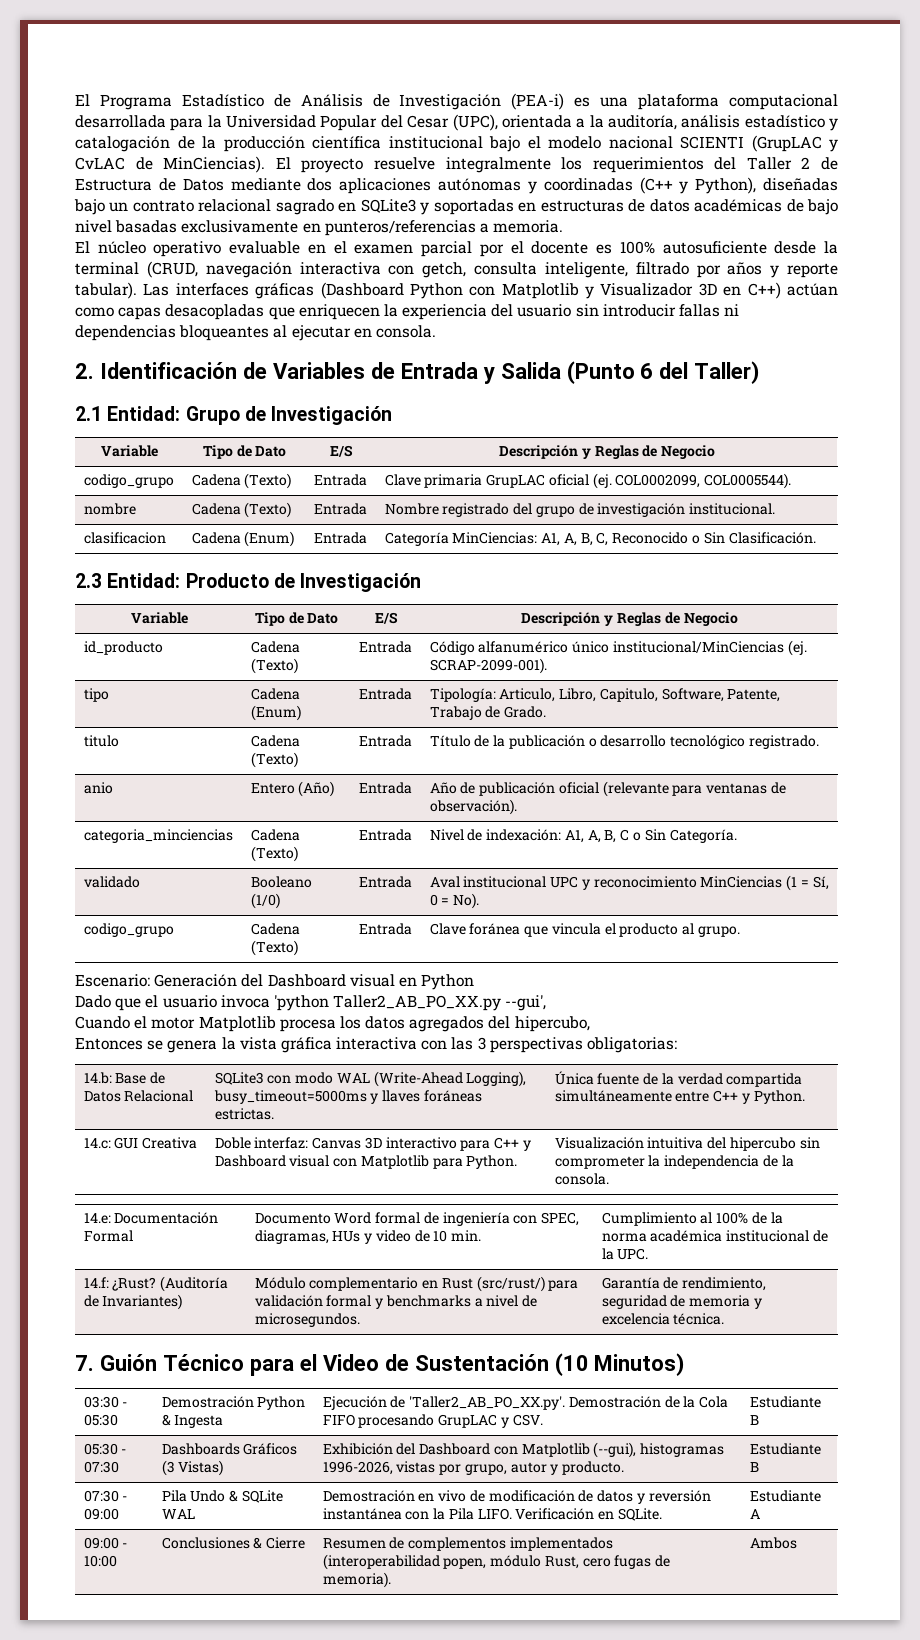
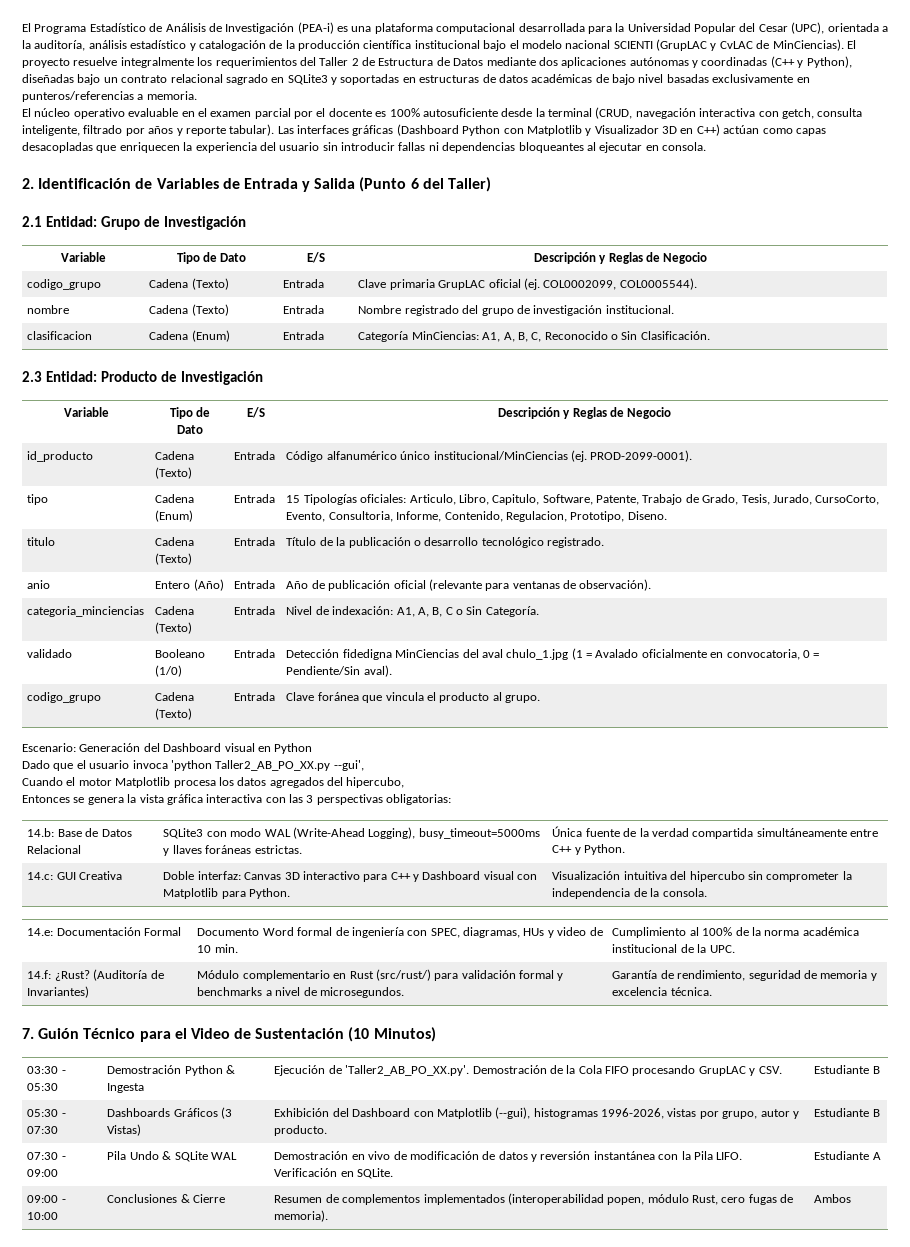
- id_producto | Cadena (Texto) | Entrada | Código alfanumérico único institucional/MinCiencias (ej. SCRAP-2099-001).
+ id_producto | Cadena (Texto) | Entrada | Código alfanumérico único institucional/MinCiencias (ej. PROD-2099-0001).
- tipo | Cadena (Enum) | Entrada | Tipología: Articulo, Libro, Capitulo, Software, Patente, Trabajo de Grado.
+ tipo | Cadena (Enum) | Entrada | 15 Tipologías oficiales: Articulo, Libro, Capitulo, Software, Patente, Trabajo de Grado, Tesis, Jurado, CursoCorto, Evento, Consultoria, Informe, Contenido, Regulacion, Prototipo, Diseno.
- validado | Booleano (1/0) | Entrada | Aval institucional UPC y reconocimiento MinCiencias (1 = Sí, 0 = No).
+ validado | Booleano (1/0) | Entrada | Detección fidedigna MinCiencias del aval chulo_1.jpg (1 = Avalado oficialmente en convocatoria, 0 = Pendiente/Sin aval).

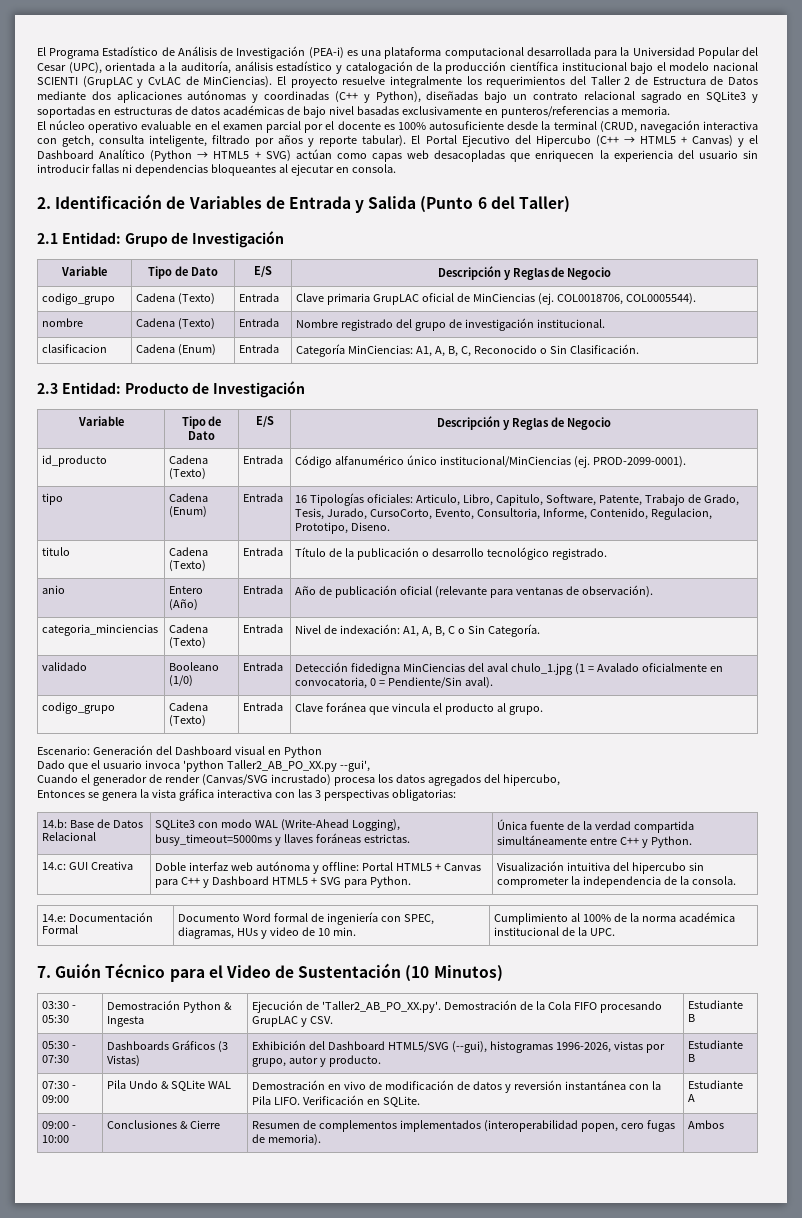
- Las interfaces gráficas (Dashboard Python con Matplotlib y Visualizador 3D en C++) actúan como capas desacopladas que enriquecen la experiencia del usuario sin introducir fallas ni dependencias bloqueantes al ejecutar en consola.
+ El Portal Ejecutivo del Hipercubo (C++ → HTML5 + Canvas) y el Dashboard Analítico (Python → HTML5 + SVG) actúan como capas web desacopladas que enriquecen la experiencia del usuario sin introducir fallas ni dependencias bloqueantes al ejecutar en consola.
- codigo_grupo | Cadena (Texto) | Entrada | Clave primaria GrupLAC oficial (ej. COL0002099, COL0005544).
+ codigo_grupo | Cadena (Texto) | Entrada | Clave primaria GrupLAC oficial de MinCiencias (ej. COL0018706, COL0005544).
- tipo | Cadena (Enum) | Entrada | 15 Tipologías oficiales: Articulo, Libro, Capitulo, Software, Patente, Trabajo de Grado, Tesis, Jurado, CursoCorto, Evento, Consultoria, Informe, Contenido, Regulacion, Prototipo, Diseno.
+ tipo | Cadena (Enum) | Entrada | 16 Tipologías oficiales: Articulo, Libro, Capitulo, Software, Patente, Trabajo de Grado, Tesis, Jurado, CursoCorto, Evento, Consultoria, Informe, Contenido, Regulacion, Prototipo, Diseno.
- Cuando el motor Matplotlib procesa los datos agregados del hipercubo,
+ Cuando el generador de render (Canvas/SVG incrustado) procesa los datos agregados del hipercubo,
- 14.c: GUI Creativa | Doble interfaz: Canvas 3D interactivo para C++ y Dashboard visual con Matplotlib para Python. | Visualización intuitiva del hipercubo sin comprometer la independencia de la consola.
+ 14.c: GUI Creativa | Doble interfaz web autónoma y offline: Portal HTML5 + Canvas para C++ y Dashboard HTML5 + SVG para Python. | Visualización intuitiva del hipercubo sin comprometer la independencia de la consola.
- 14.f: ¿Rust? (Auditoría de Invariantes) | Módulo complementario en Rust (src/rust/) para validación formal y benchmarks a nivel de microsegundos. | Garantía de rendimiento, seguridad de memoria y excelencia técnica.
- 05:30 - 07:30 | Dashboards Gráficos (3 Vistas) | Exhibición del Dashboard con Matplotlib (--gui), histogramas 1996-2026, vistas por grupo, autor y producto. | Estudiante B
+ 05:30 - 07:30 | Dashboards Gráficos (3 Vistas) | Exhibición del Dashboard HTML5/SVG (--gui), histogramas 1996-2026, vistas por grupo, autor y producto. | Estudiante B
- 09:00 - 10:00 | Conclusiones & Cierre | Resumen de complementos implementados (interoperabilidad popen, módulo Rust, cero fugas de memoria). | Ambos
+ 09:00 - 10:00 | Conclusiones & Cierre | Resumen de complementos implementados (interoperabilidad popen, cero fugas de memoria). | Ambos

